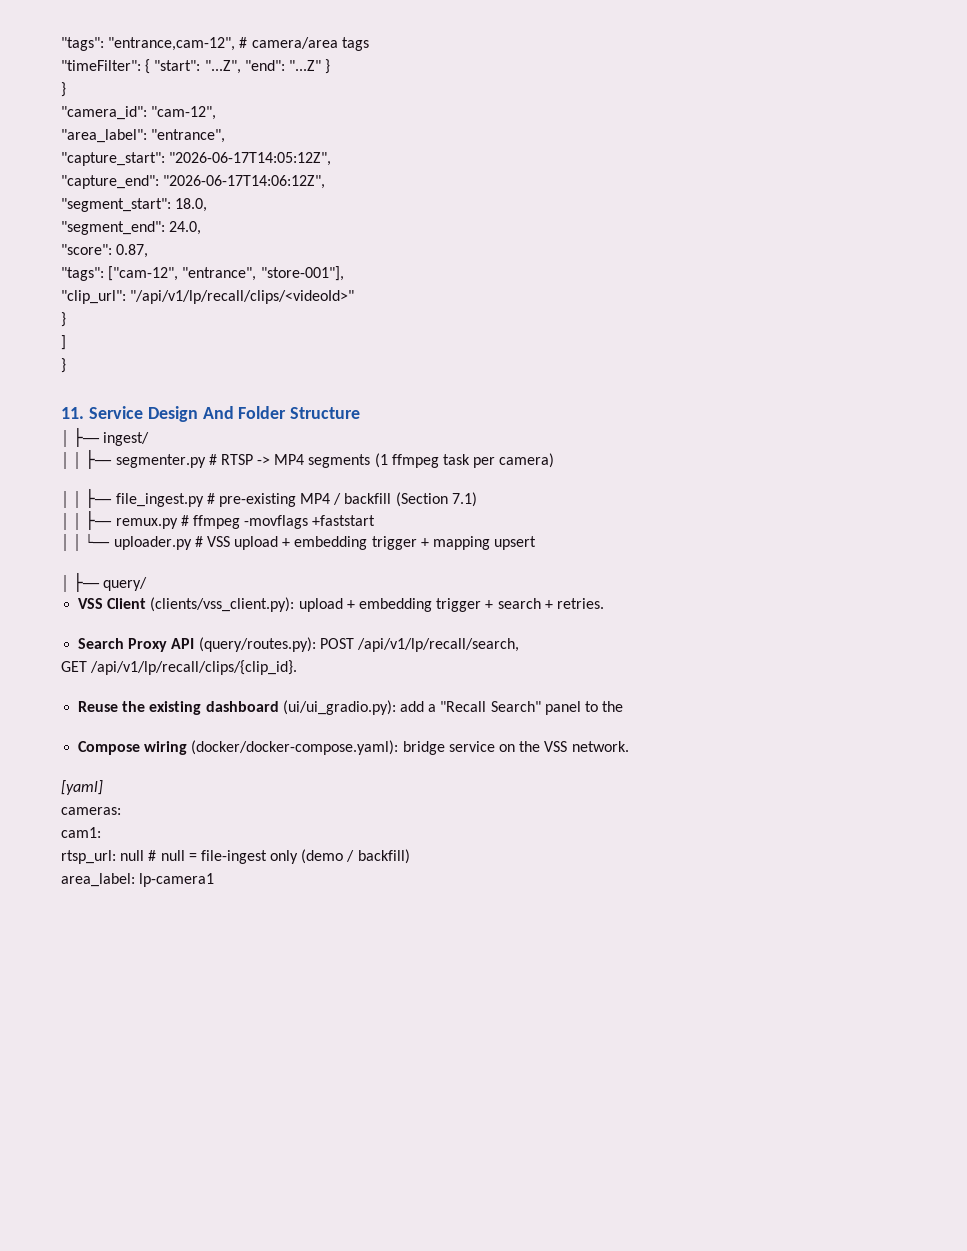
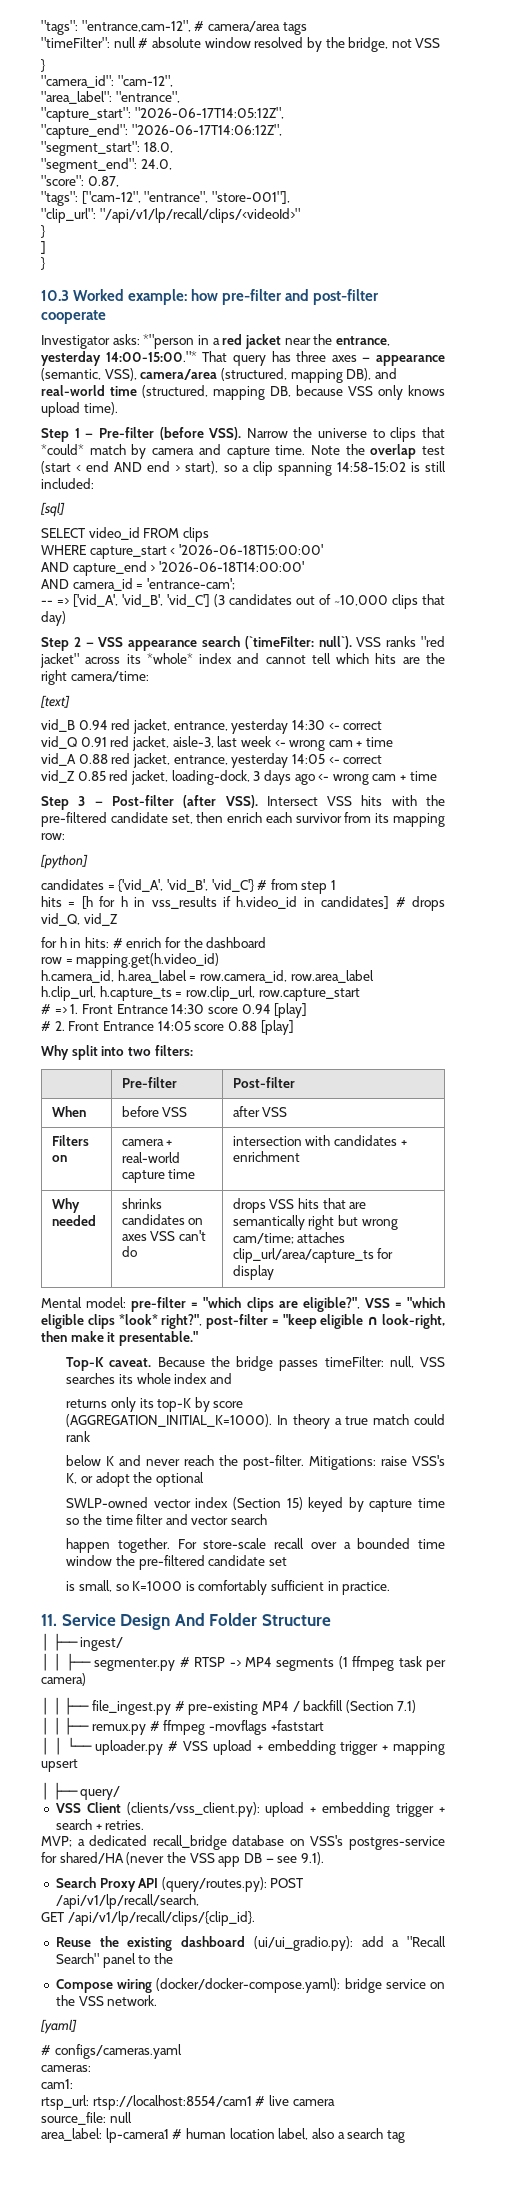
- "timeFilter": { "start": "...Z", "end": "...Z" }
+ "timeFilter": null # absolute window resolved by the bridge, not VSS
+ 10.3 Worked example: how pre-filter and post-filter cooperate
+ Investigator asks: *"person in a red jacket near the entrance, yesterday 14:00-15:00."* That query has three axes — appearance (semantic, VSS), camera/area (structured, mapping DB), and real-world time (structured, mapping DB, because VSS only knows upload time).
+ Step 1 — Pre-filter (before VSS). Narrow the universe to clips that *could* match by camera and capture time. Note the overlap test (start < end AND end > start), so a clip spanning 14:58-15:02 is still included:
+ [sql]
+ SELECT video_id FROM clips
+ WHERE capture_start < '2026-06-18T15:00:00'
+ AND capture_end > '2026-06-18T14:00:00'
+ AND camera_id = 'entrance-cam';
+ -- => ['vid_A', 'vid_B', 'vid_C'] (3 candidates out of ~10,000 clips that day)
+ Step 2 — VSS appearance search (`timeFilter: null`). VSS ranks "red jacket" across its *whole* index and cannot tell which hits are the right camera/time:
+ [text]
+ vid_B 0.94 red jacket, entrance, yesterday 14:30 <- correct
+ vid_Q 0.91 red jacket, aisle-3, last week <- wrong cam + time
+ vid_A 0.88 red jacket, entrance, yesterday 14:05 <- correct
+ vid_Z 0.85 red jacket, loading-dock, 3 days ago <- wrong cam + time
+ Step 3 — Post-filter (after VSS). Intersect VSS hits with the pre-filtered candidate set, then enrich each survivor from its mapping row:
+ [python]
+ candidates = {'vid_A', 'vid_B', 'vid_C'} # from step 1
+ hits = [h for h in vss_results if h.video_id in candidates] # drops vid_Q, vid_Z
+ for h in hits: # enrich for the dashboard
+ row = mapping.get(h.video_id)
+ h.camera_id, h.area_label = row.camera_id, row.area_label
+ h.clip_url, h.capture_ts = row.clip_url, row.capture_start
+ # => 1. Front Entrance 14:30 score 0.94 [play]
+ # 2. Front Entrance 14:05 score 0.88 [play]
+ Why split into two filters:
+ | Pre-filter | Post-filter
+ When | before VSS | after VSS
+ Filters on | camera + real-world capture time | intersection with candidates + enrichment
+ Why needed | shrinks candidates on axes VSS can't do | drops VSS hits that are semantically right but wrong cam/time; attaches clip_url/area/capture_ts for display
+ Mental model: pre-filter = "which clips are eligible?", VSS = "which eligible clips *look* right?", post-filter = "keep eligible ∩ look-right, then make it presentable."
+ Top-K caveat. Because the bridge passes timeFilter: null, VSS searches its whole index and
+ returns only its top-K by score (AGGREGATION_INITIAL_K=1000). In theory a true match could rank
+ below K and never reach the post-filter. Mitigations: raise VSS's K, or adopt the optional
+ SWLP-owned vector index (Section 15) keyed by capture time so the time filter and vector search
+ happen together. For store-scale recall over a bounded time window the pre-filtered candidate set
+ is small, so K=1000 is comfortably sufficient in practice.
+ MVP; a dedicated recall_bridge database on VSS's postgres-service for shared/HA (never the VSS app DB — see 9.1).
+ # configs/cameras.yaml
- rtsp_url: null # null = file-ingest only (demo / backfill)
- area_label: lp-camera1
+ rtsp_url: rtsp://localhost:8554/cam1 # live camera
+ source_file: null
+ area_label: lp-camera1 # human location label, also a search tag

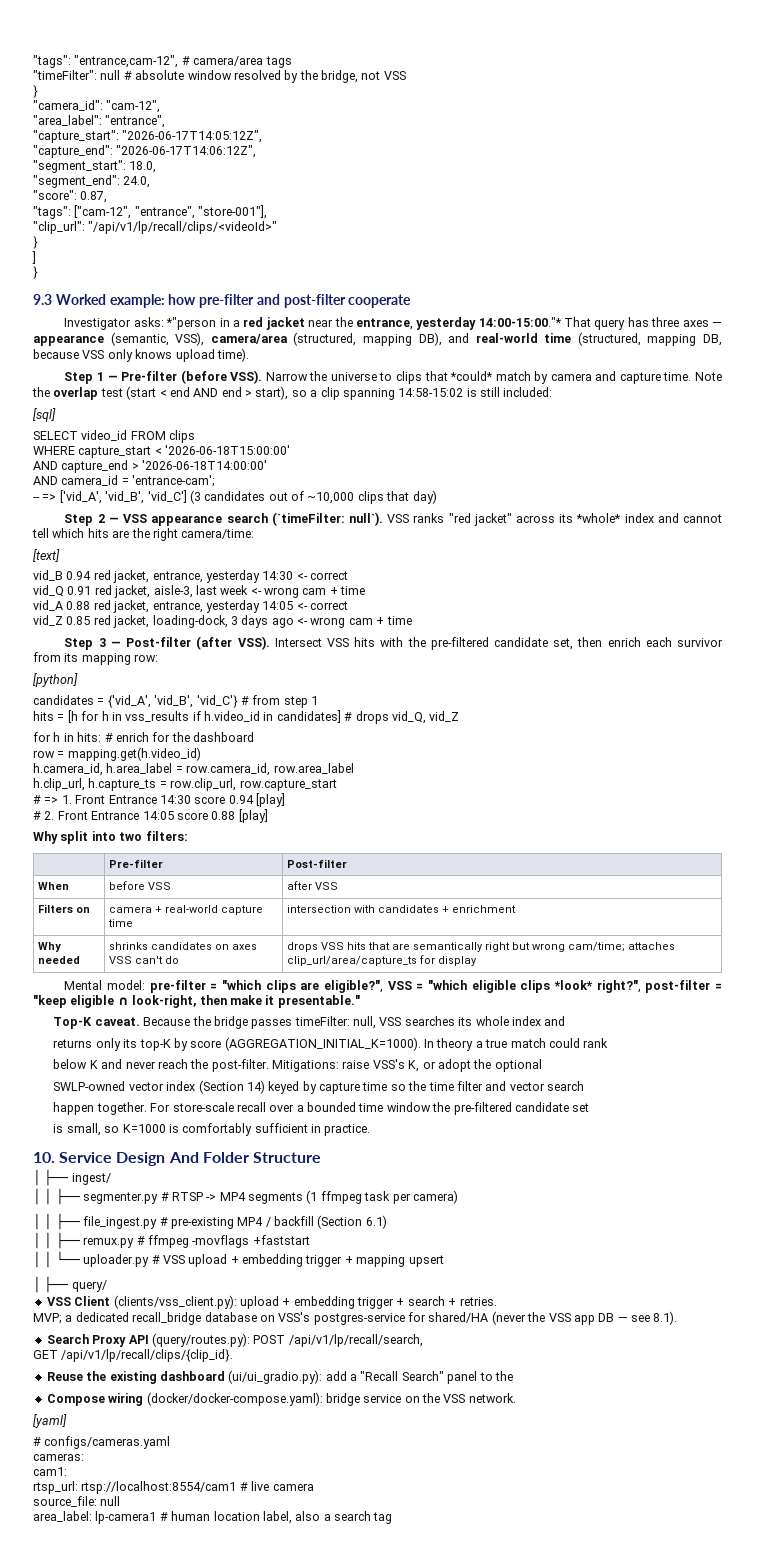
- 10.3 Worked example: how pre-filter and post-filter cooperate
+ 9.3 Worked example: how pre-filter and post-filter cooperate
- SWLP-owned vector index (Section 15) keyed by capture time so the time filter and vector search
+ SWLP-owned vector index (Section 14) keyed by capture time so the time filter and vector search
- 11. Service Design And Folder Structure
+ 10. Service Design And Folder Structure
- │ │ ├── file_ingest.py # pre-existing MP4 / backfill (Section 7.1)
+ │ │ ├── file_ingest.py # pre-existing MP4 / backfill (Section 6.1)
- MVP; a dedicated recall_bridge database on VSS's postgres-service for shared/HA (never the VSS app DB — see 9.1).
+ MVP; a dedicated recall_bridge database on VSS's postgres-service for shared/HA (never the VSS app DB — see 8.1).

